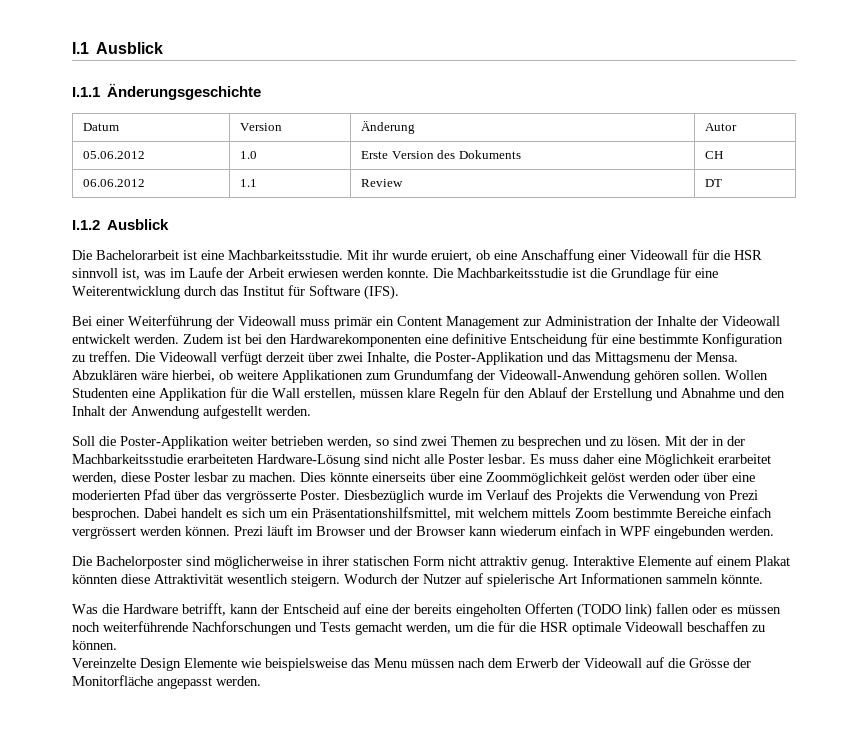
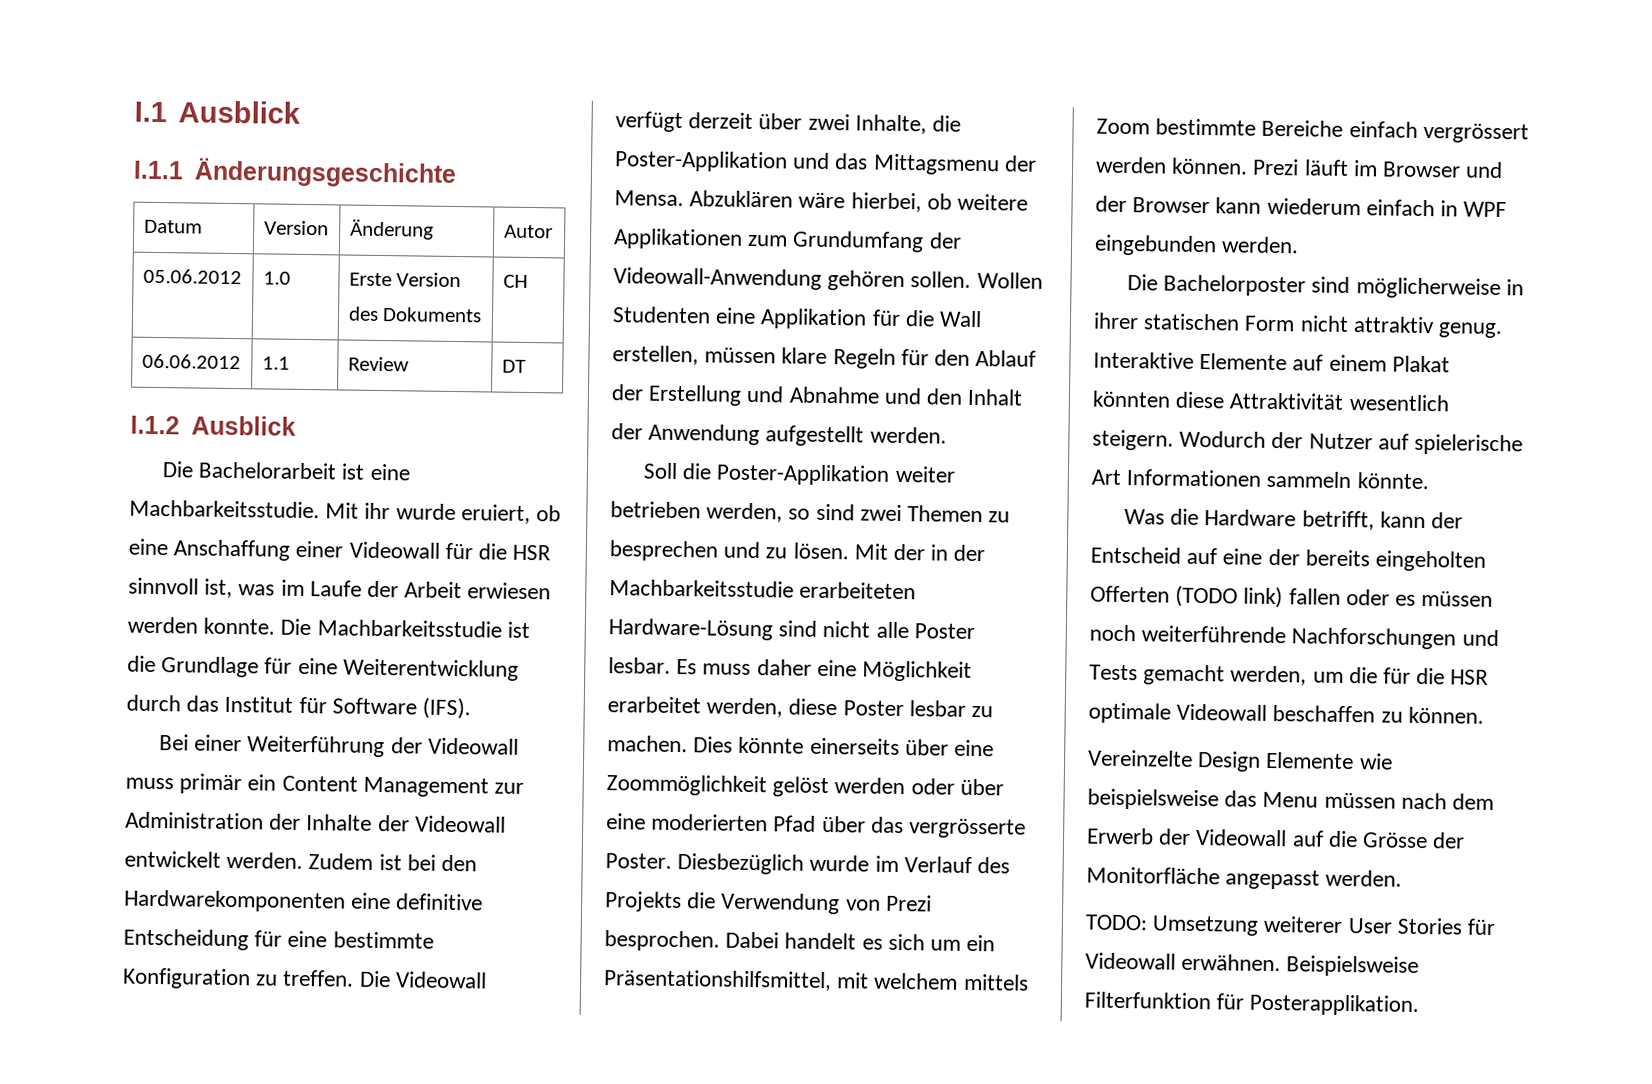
+ TODO: Umsetzung weiterer User Stories für Videowall erwähnen. Beispielsweise Filterfunktion für Posterapplikation.

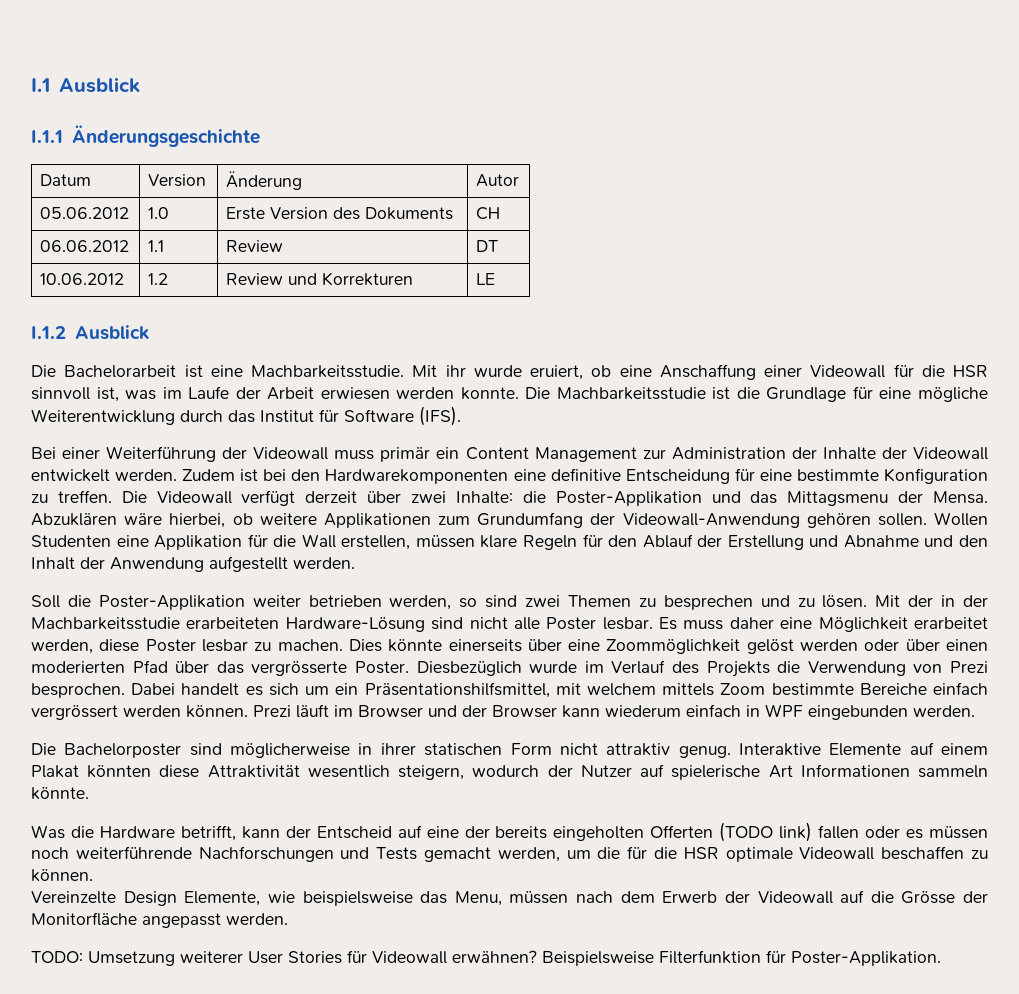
+ 10.06.2012 | 1.2 | Review und Korrekturen | LE
- Die Machbarkeitsstudie ist die Grundlage für eine Weiterentwicklung durch das Institut für Software (IFS).
+ Die Machbarkeitsstudie ist die Grundlage für eine mögliche Weiterentwicklung durch das Institut für Software (IFS).
- Die Videowall verfügt derzeit über zwei Inhalte, die Poster-Applikation und das Mittagsmenu der Mensa.
+ Die Videowall verfügt derzeit über zwei Inhalte: die Poster-Applikation und das Mittagsmenu der Mensa.
- Dies könnte einerseits über eine Zoommöglichkeit gelöst werden oder über eine moderierten Pfad über das vergrösserte Poster.
+ Dies könnte einerseits über eine Zoommöglichkeit gelöst werden oder über einen moderierten Pfad über das vergrösserte Poster.
- Interaktive Elemente auf einem Plakat könnten diese Attraktivität wesentlich steigern. Wodurch der Nutzer auf spielerische Art Informationen sammeln könnte.
+ Interaktive Elemente auf einem Plakat könnten diese Attraktivität wesentlich steigern, wodurch der Nutzer auf spielerische Art Informationen sammeln könnte.
- Vereinzelte Design Elemente wie beispielsweise das Menu müssen nach dem Erwerb der Videowall auf die Grösse der Monitorfläche angepasst werden.
+ Vereinzelte Design Elemente, wie beispielsweise das Menu, müssen nach dem Erwerb der Videowall auf die Grösse der Monitorfläche angepasst werden.
- TODO: Umsetzung weiterer User Stories für Videowall erwähnen.
+ TODO: Umsetzung weiterer User Stories für Videowall erwähnen?
- Beispielsweise Filterfunktion für Posterapplikation.
+ Beispielsweise Filterfunktion für Poster-Applikation.

